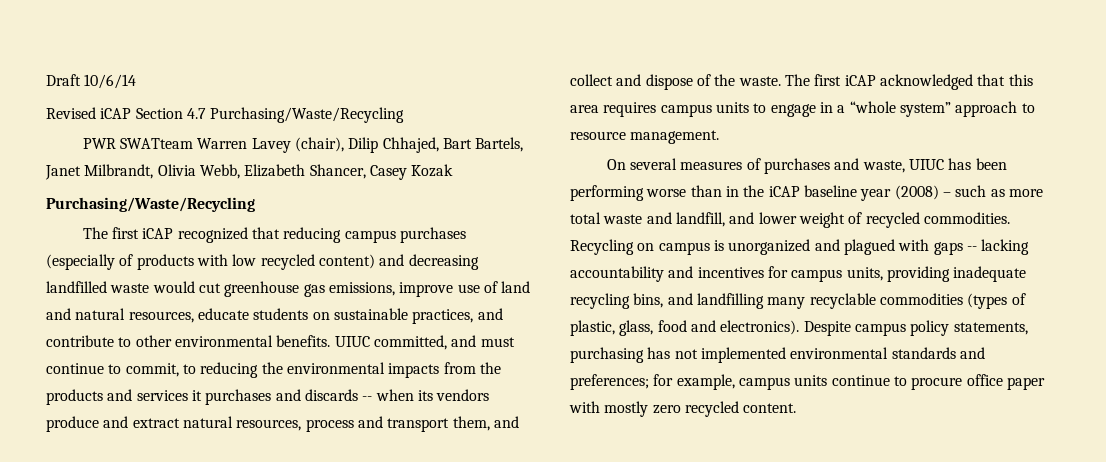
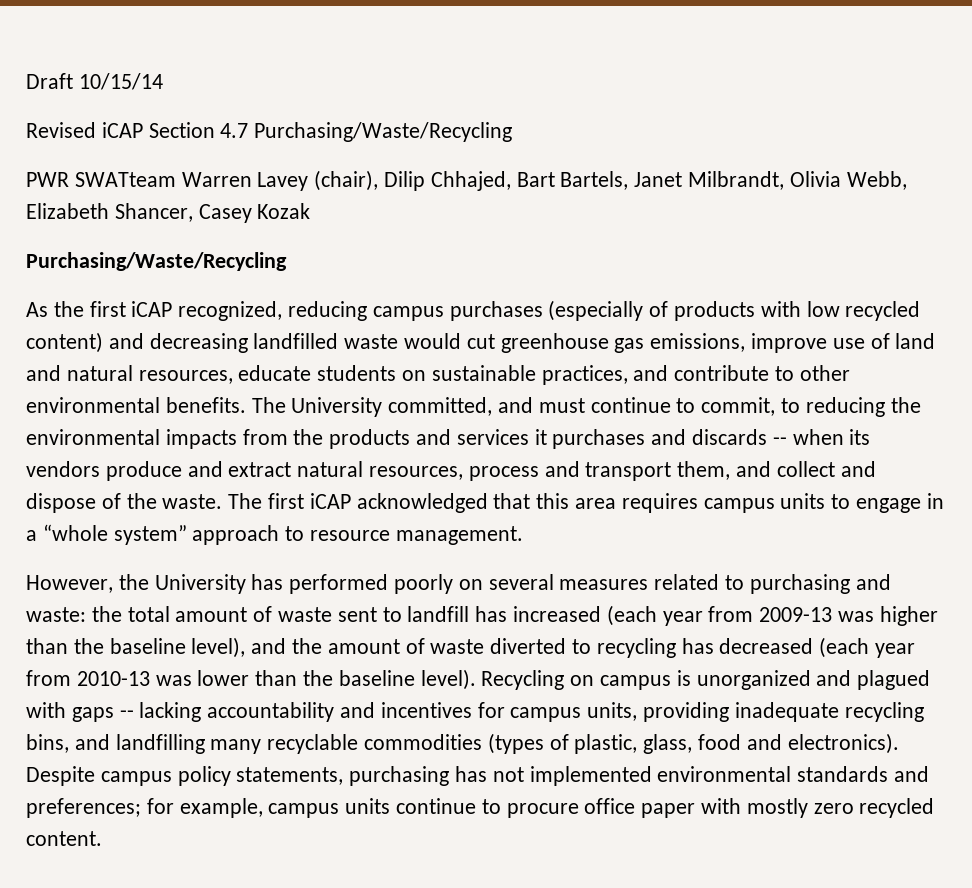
- Draft 10/6/14
+ Draft 10/15/14
- The first iCAP recognized that reducing campus purchases (especially of products with low recycled content) and decreasing landfilled waste would cut greenhouse gas emissions, improve use of land and natural resources, educate students on sustainable practices, and contribute to other environmental benefits.
+ As the first iCAP recognized, reducing campus purchases (especially of products with low recycled content) and decreasing landfilled waste would cut greenhouse gas emissions, improve use of land and natural resources, educate students on sustainable practices, and contribute to other environmental benefits.
- UIUC committed, and must continue to commit, to reducing the environmental impacts from the products and services it purchases and discards -- when its vendors produce and extract natural resources, process and transport them, and collect and dispose of the waste.
+ The University committed, and must continue to commit, to reducing the environmental impacts from the products and services it purchases and discards -- when its vendors produce and extract natural resources, process and transport them, and collect and dispose of the waste.
- On several measures of purchases and waste, UIUC has been performing worse than in the iCAP baseline year (2008) – such as more total waste and landfill, and lower weight of recycled commodities.
+ However, the University has performed poorly on several measures related to purchasing and waste: the total amount of waste sent to landfill has increased (each year from 2009-13 was higher than the baseline level), and the amount of waste diverted to recycling has decreased (each year from 2010-13 was lower than the baseline level).

